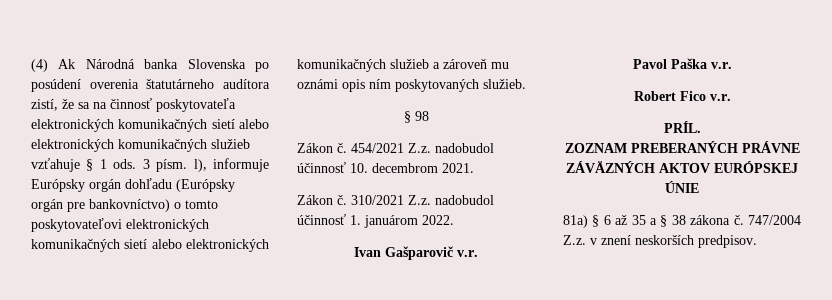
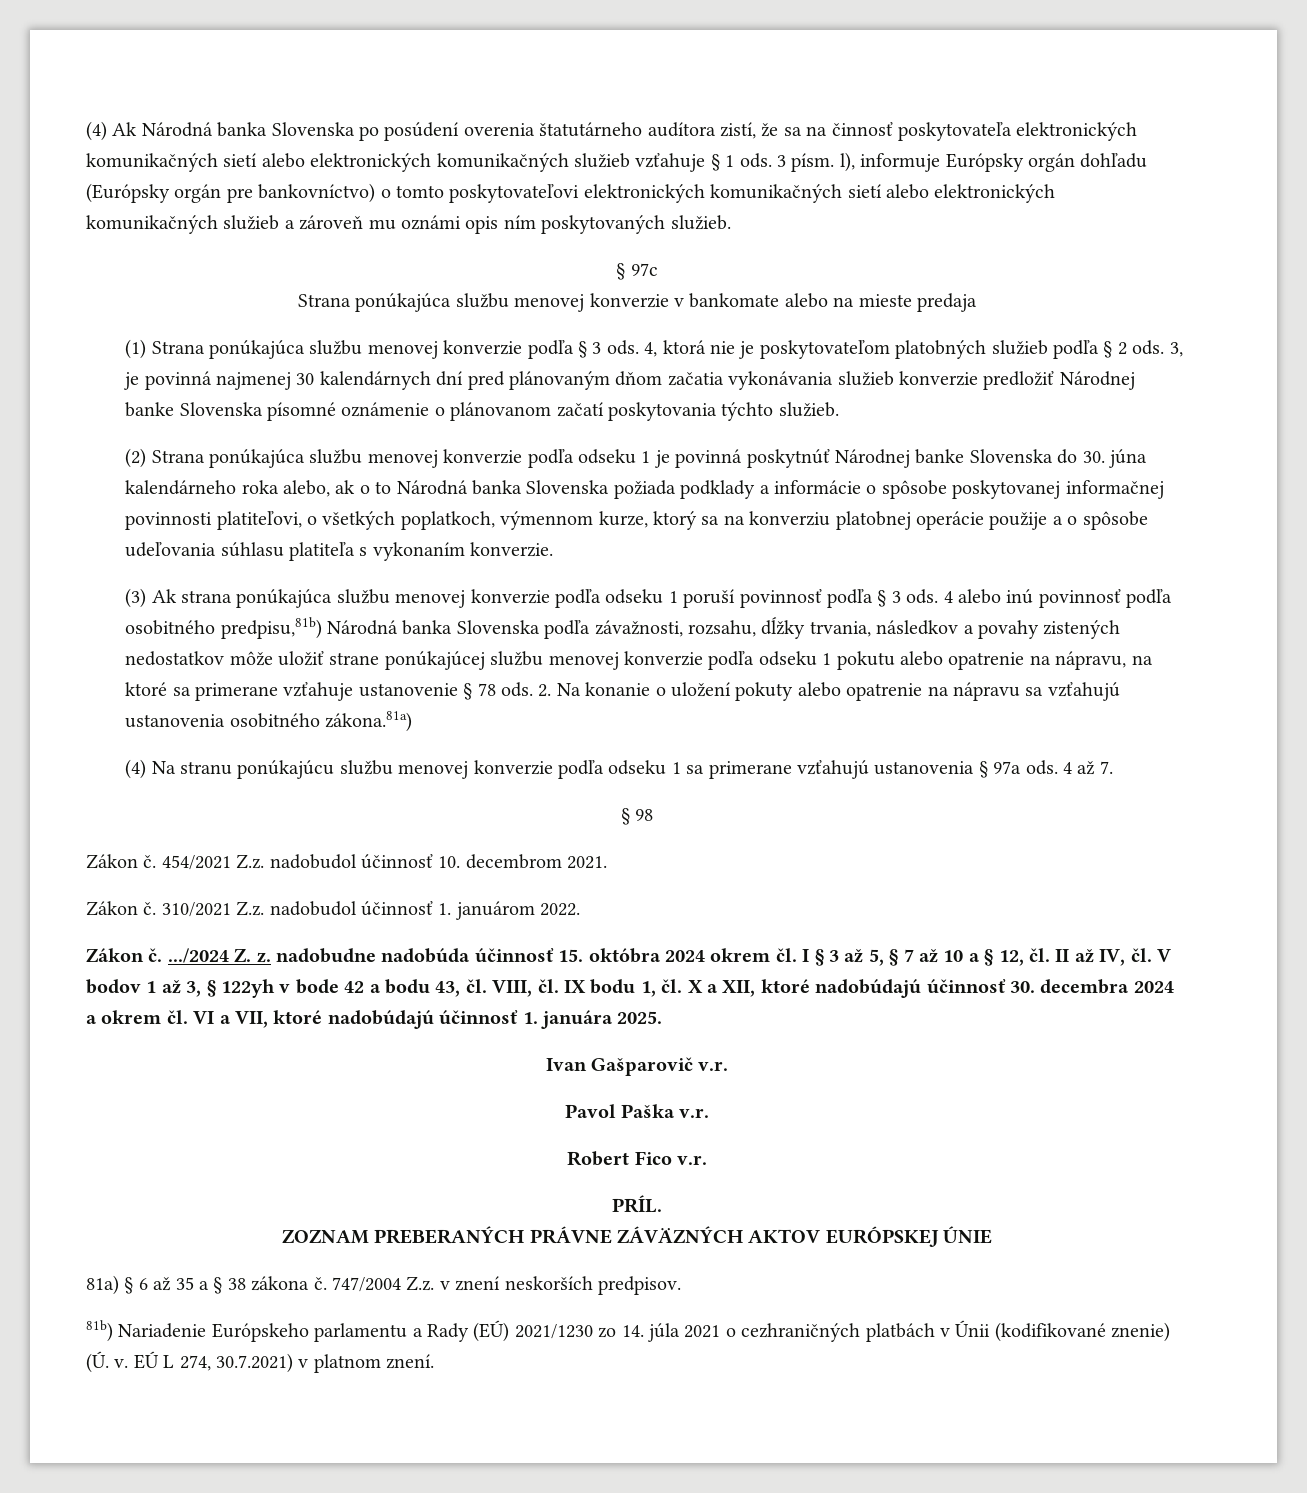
+ § 97c
+ Strana ponúkajúca službu menovej konverzie v bankomate alebo na mieste predaja
+ (1) Strana ponúkajúca službu menovej konverzie podľa § 3 ods. 4, ktorá nie je poskytovateľom platobných služieb podľa § 2 ods. 3, je povinná najmenej 30 kalendárnych dní pred plánovaným dňom začatia vykonávania služieb konverzie predložiť Národnej banke Slovenska písomné oznámenie o plánovanom začatí poskytovania týchto služieb.
+ (2) Strana ponúkajúca službu menovej konverzie podľa odseku 1 je povinná poskytnúť Národnej banke Slovenska do 30. júna kalendárneho roka alebo, ak o to Národná banka Slovenska požiada podklady a informácie o spôsobe poskytovanej informačnej povinnosti platiteľovi, o všetkých poplatkoch, výmennom kurze, ktorý sa na konverziu platobnej operácie použije a o spôsobe udeľovania súhlasu platiteľa s vykonaním konverzie.
+ (3) Ak strana ponúkajúca službu menovej konverzie podľa odseku 1 poruší povinnosť podľa § 3 ods. 4 alebo inú povinnosť podľa osobitného predpisu,81b) Národná banka Slovenska podľa závažnosti, rozsahu, dĺžky trvania, následkov a povahy zistených nedostatkov môže uložiť strane ponúkajúcej službu menovej konverzie podľa odseku 1 pokutu alebo opatrenie na nápravu, na ktoré sa primerane vzťahuje ustanovenie § 78 ods. 2. Na konanie o uložení pokuty alebo opatrenie na nápravu sa vzťahujú ustanovenia osobitného zákona.81a)
+ (4) Na stranu ponúkajúcu službu menovej konverzie podľa odseku 1 sa primerane vzťahujú ustanovenia § 97a ods. 4 až 7.
+ Zákon č. .../2024 Z. z. nadobudne nadobúda účinnosť 15. októbra 2024 okrem čl. I § 3 až 5, § 7 až 10 a § 12, čl. II až IV, čl. V bodov 1 až 3, § 122yh v bode 42 a bodu 43, čl. VIII, čl. IX bodu 1, čl. X a XII, ktoré nadobúdajú účinnosť 30. decembra 2024 a okrem čl. VI a VII, ktoré nadobúdajú účinnosť 1. januára 2025.
+ 81b) Nariadenie Európskeho parlamentu a Rady (EÚ) 2021/1230 zo 14. júla 2021 o cezhraničných platbách v Únii (kodifikované znenie) (Ú. v. EÚ L 274, 30.7.2021) v platnom znení.

